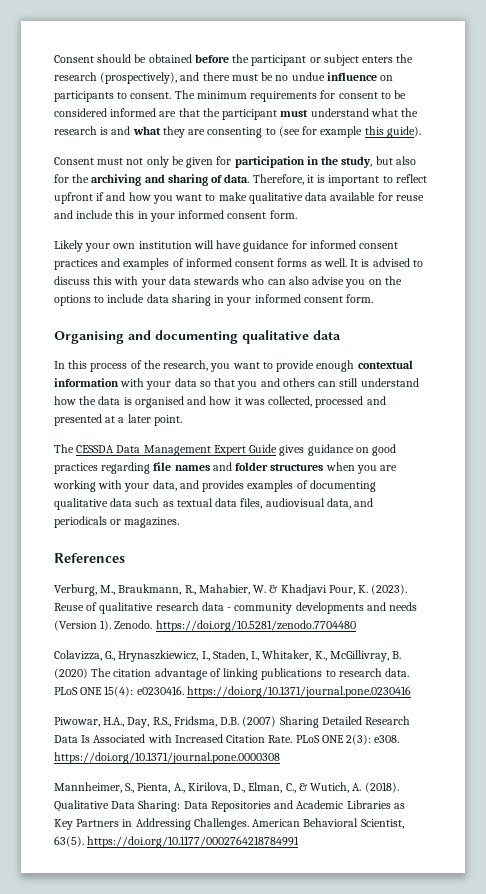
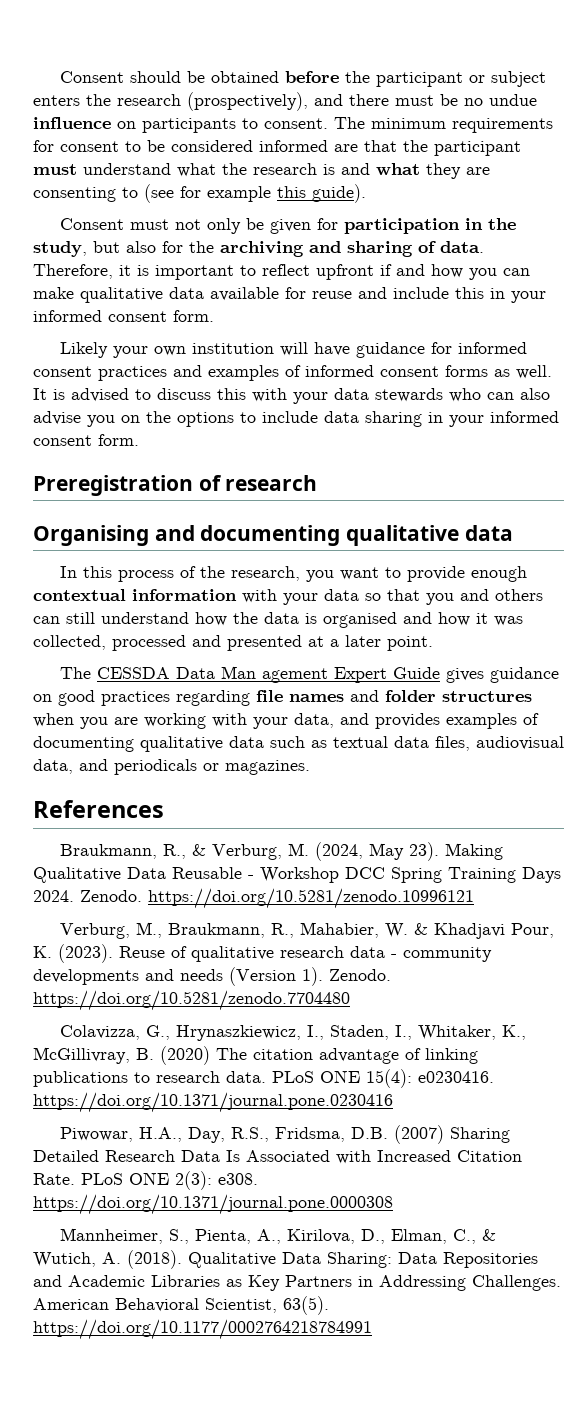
- Therefore, it is important to reflect upfront if and how you want to make qualitative data available for reuse and include this in your informed consent form.
+ Therefore, it is important to reflect upfront if and how you can make qualitative data available for reuse and include this in your informed consent form.
+ Preregistration of research
- The CESSDA Data Management Expert Guide gives guidance on good practices regarding file names and folder structures when you are working with your data, and provides examples of documenting qualitative data such as textual data files, audiovisual data, and periodicals or magazines.
+ The CESSDA Data Man agement Expert Guide gives guidance on good practices regarding file names and folder structures when you are working with your data, and provides examples of documenting qualitative data such as textual data files, audiovisual data, and periodicals or magazines.
+ Braukmann, R., & Verburg, M. (2024, May 23). Making Qualitative Data Reusable - Workshop DCC Spring Training Days 2024. Zenodo. https://doi.org/10.5281/zenodo.10996121

